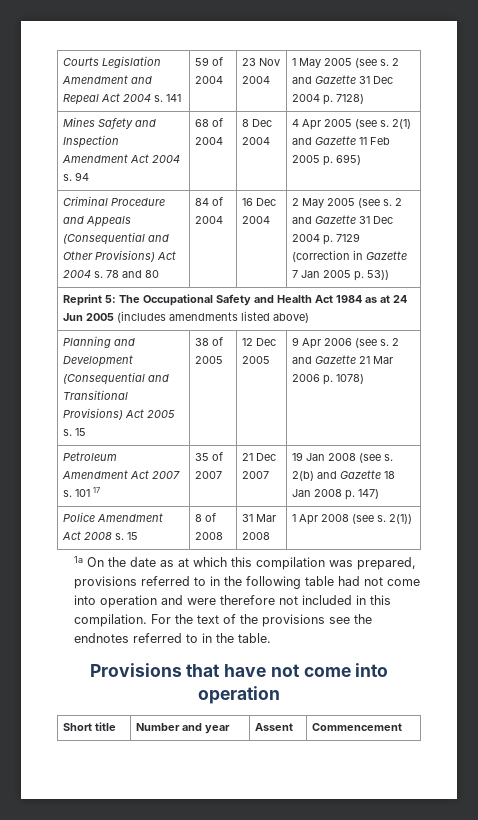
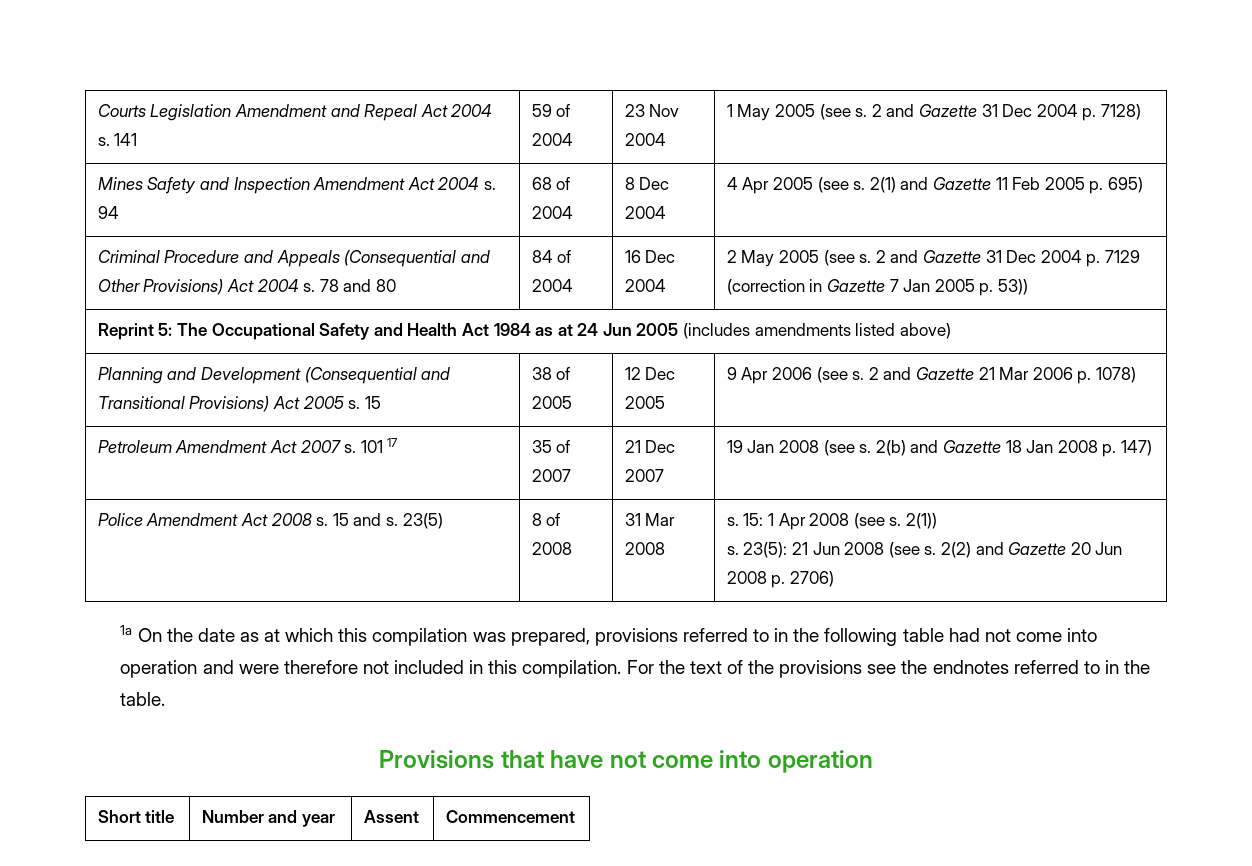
- Police Amendment Act 2008 s. 15 | 8 of 2008 | 31 Mar 2008 | 1 Apr 2008 (see s. 2(1))
+ Police Amendment Act 2008 s. 15 and s. 23(5) | 8 of 2008 | 31 Mar 2008 | s. 15: 1 Apr 2008 (see s. 2(1))
+ s. 23(5): 21 Jun 2008 (see s. 2(2) and Gazette 20 Jun 2008 p. 2706)

